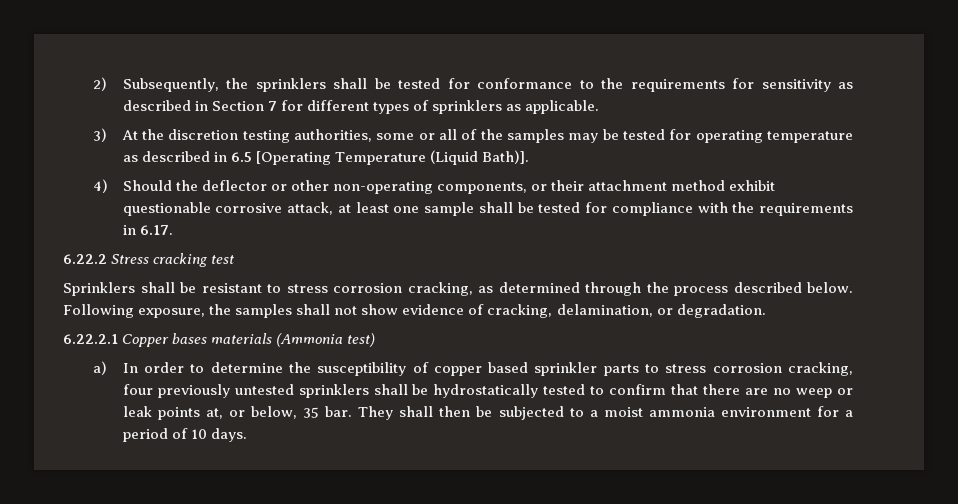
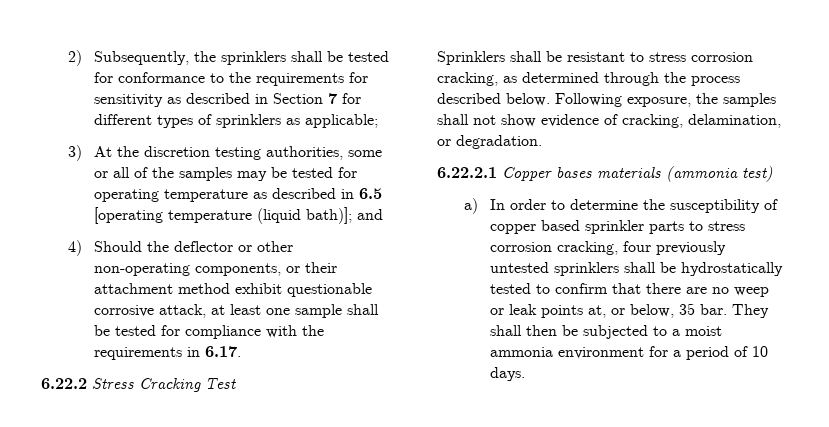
- 2) Subsequently, the sprinklers shall be tested for conformance to the requirements for sensitivity as described in Section 7 for different types of sprinklers as applicable.
+ 2) Subsequently, the sprinklers shall be tested for conformance to the requirements for sensitivity as described in Section 7 for different types of sprinklers as applicable;
- 3) At the discretion testing authorities, some or all of the samples may be tested for operating temperature as described in 6.5 [Operating Temperature (Liquid Bath)].
+ 3) At the discretion testing authorities, some or all of the samples may be tested for operating temperature as described in 6.5 [operating temperature (liquid bath)]; and
- 6.22.2 Stress cracking test
+ 6.22.2 Stress Cracking Test
- 6.22.2.1 Copper bases materials (Ammonia test)
+ 6.22.2.1 Copper bases materials (ammonia test)

